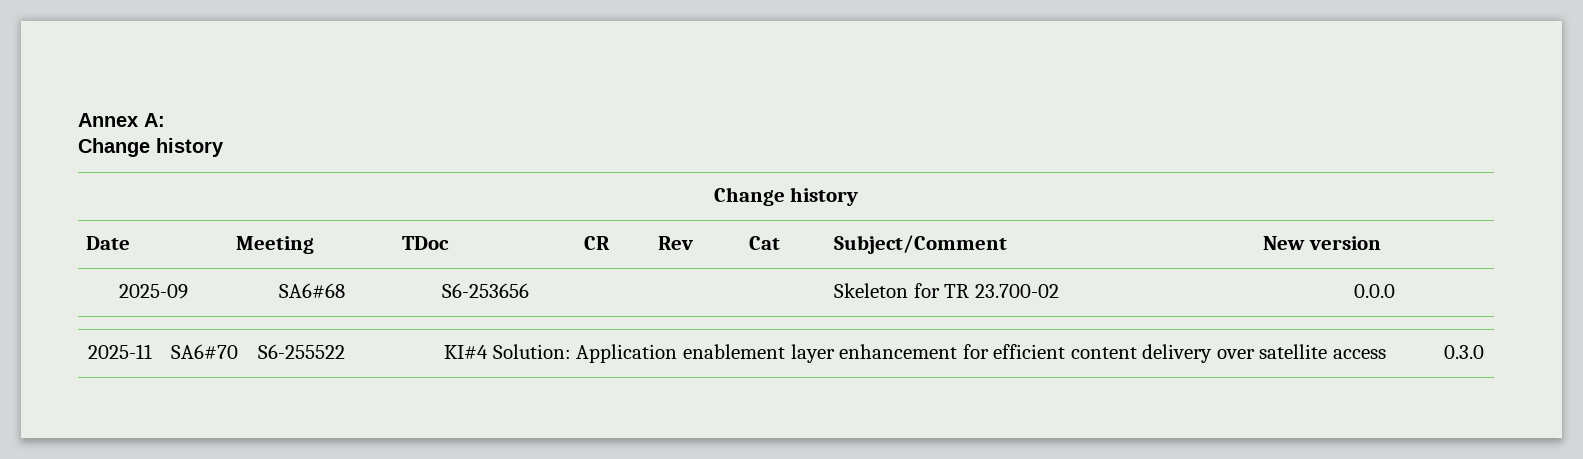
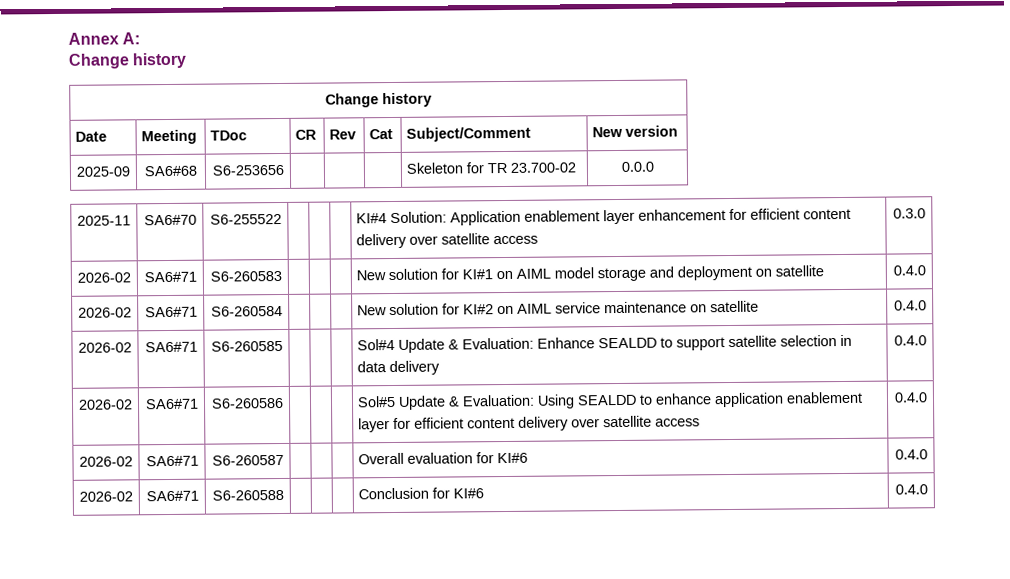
+ 2026-02 | SA6#71 | S6-260583 | | | | New solution for KI#1 on AIML model storage and deployment on satellite | 0.4.0
+ 2026-02 | SA6#71 | S6-260584 | | | | New solution for KI#2 on AIML service maintenance on satellite | 0.4.0
+ 2026-02 | SA6#71 | S6-260585 | | | | Sol#4 Update & Evaluation: Enhance SEALDD to support satellite selection in data delivery | 0.4.0
+ 2026-02 | SA6#71 | S6-260586 | | | | Sol#5 Update & Evaluation: Using SEALDD to enhance application enablement layer for efficient content delivery over satellite access | 0.4.0
+ 2026-02 | SA6#71 | S6-260587 | | | | Overall evaluation for KI#6 | 0.4.0
+ 2026-02 | SA6#71 | S6-260588 | | | | Conclusion for KI#6 | 0.4.0

